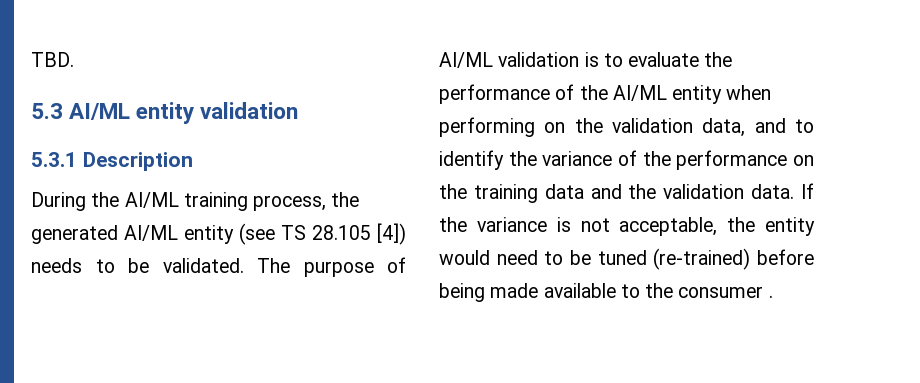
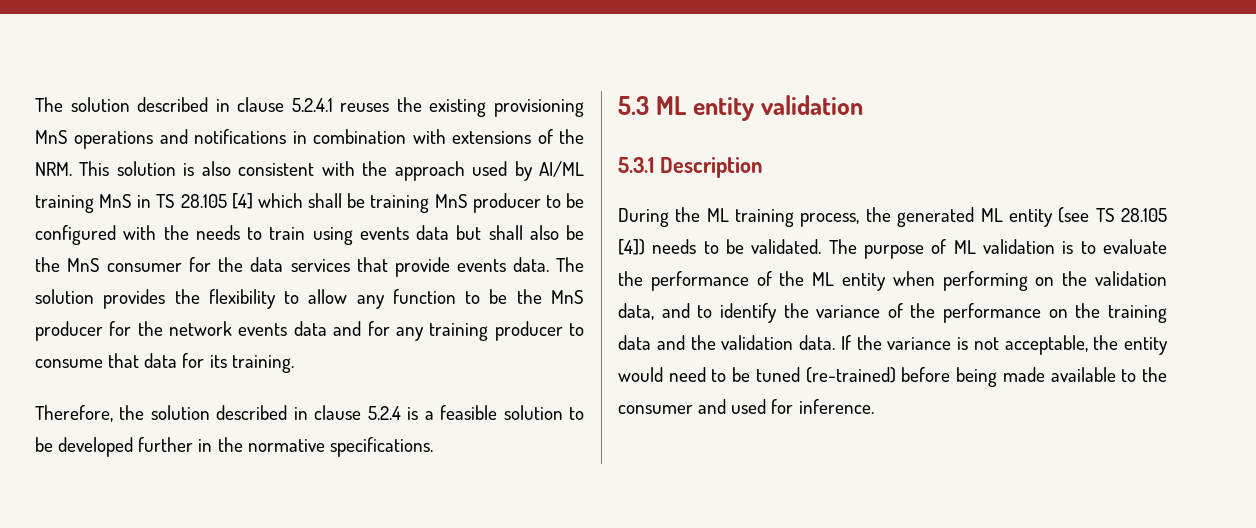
- TBD.
+ The solution described in clause 5.2.4.1 reuses the existing provisioning MnS operations and notifications in combination with extensions of the NRM. This solution is also consistent with the approach used by AI/ML training MnS in TS 28.105 [4] which shall be training MnS producer to be configured with the needs to train using events data but shall also be the MnS consumer for the data services that provide events data. The solution provides the flexibility to allow any function to be the MnS producer for the network events data and for any training producer to consume that data for its training.
+ Therefore, the solution described in clause 5.2.4 is a feasible solution to be developed further in the normative specifications.
- 5.3 AI/ML entity validation
+ 5.3 ML entity validation
- During the AI/ML training process, the generated AI/ML entity (see TS 28.105 [4]) needs to be validated.
+ During the ML training process, the generated ML entity (see TS 28.105 [4]) needs to be validated.
- The purpose of AI/ML validation is to evaluate the performance of the AI/ML entity when performing on the validation data, and to identify the variance of the performance on the training data and the validation data.
+ The purpose of ML validation is to evaluate the performance of the ML entity when performing on the validation data, and to identify the variance of the performance on the training data and the validation data.
- If the variance is not acceptable, the entity would need to be tuned (re-trained) before being made available to the consumer .
+ If the variance is not acceptable, the entity would need to be tuned (re-trained) before being made available to the consumer and used for inference.

